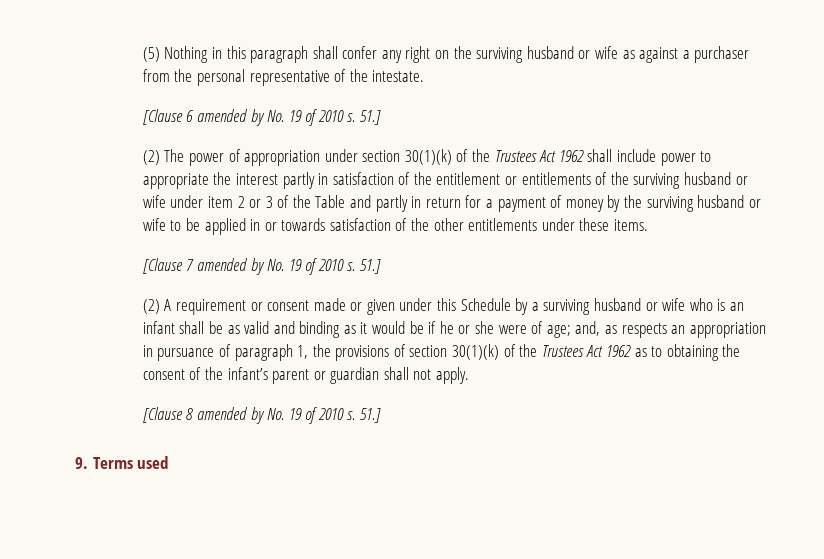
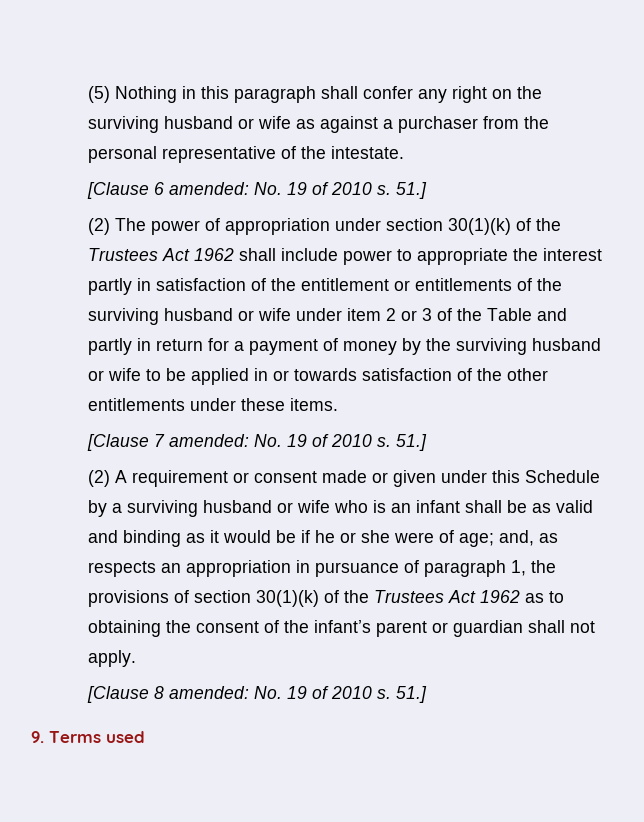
- [Clause 6 amended by No. 19 of 2010 s.
+ [Clause 6 amended: No. 19 of 2010 s.
- [Clause 7 amended by No. 19 of 2010 s.
+ [Clause 7 amended: No. 19 of 2010 s.
- [Clause 8 amended by No. 19 of 2010 s.
+ [Clause 8 amended: No. 19 of 2010 s.

